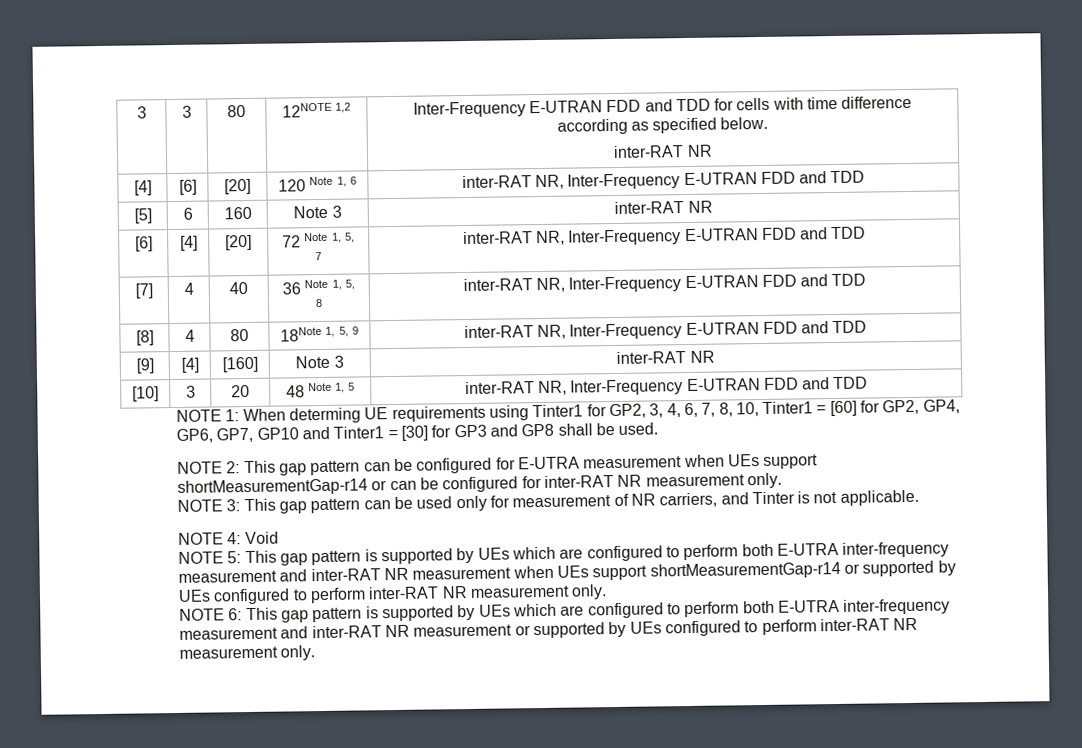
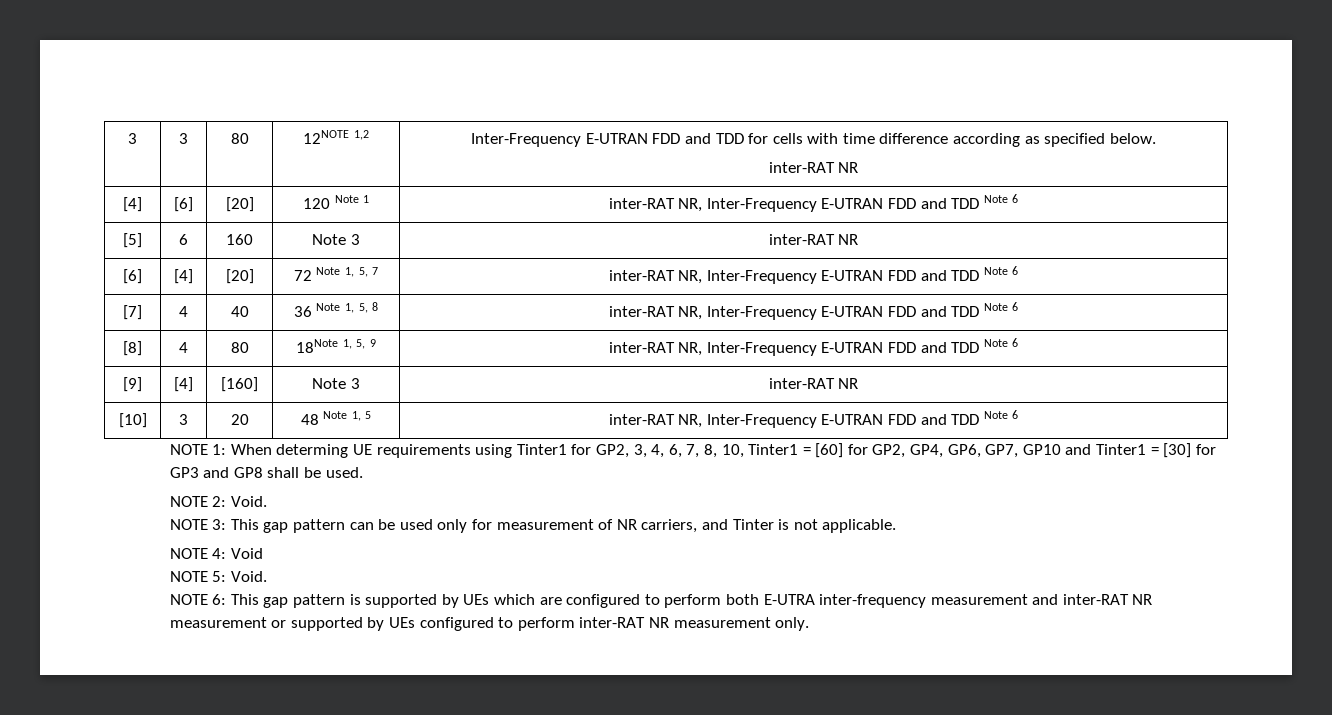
- [4] | [6] | [20] | 120 Note 1, 6 | inter-RAT NR, Inter-Frequency E-UTRAN FDD and TDD
+ [4] | [6] | [20] | 120 Note 1 | inter-RAT NR, Inter-Frequency E-UTRAN FDD and TDD Note 6
- [6] | [4] | [20] | 72 Note 1, 5, 7 | inter-RAT NR, Inter-Frequency E-UTRAN FDD and TDD
+ [6] | [4] | [20] | 72 Note 1, 5, 7 | inter-RAT NR, Inter-Frequency E-UTRAN FDD and TDD Note 6
- [7] | 4 | 40 | 36 Note 1, 5, 8 | inter-RAT NR, Inter-Frequency E-UTRAN FDD and TDD
+ [7] | 4 | 40 | 36 Note 1, 5, 8 | inter-RAT NR, Inter-Frequency E-UTRAN FDD and TDD Note 6
- [8] | 4 | 80 | 18Note 1, 5, 9 | inter-RAT NR, Inter-Frequency E-UTRAN FDD and TDD
+ [8] | 4 | 80 | 18Note 1, 5, 9 | inter-RAT NR, Inter-Frequency E-UTRAN FDD and TDD Note 6
- [10] | 3 | 20 | 48 Note 1, 5 | inter-RAT NR, Inter-Frequency E-UTRAN FDD and TDD
+ [10] | 3 | 20 | 48 Note 1, 5 | inter-RAT NR, Inter-Frequency E-UTRAN FDD and TDD Note 6
- NOTE 2: This gap pattern can be configured for E-UTRA measurement when UEs support shortMeasurementGap-r14 or can be configured for inter-RAT NR measurement only.
+ NOTE 2: Void.
- NOTE 5: This gap pattern is supported by UEs which are configured to perform both E-UTRA inter-frequency measurement and inter-RAT NR measurement when UEs support shortMeasurementGap-r14 or supported by UEs configured to perform inter-RAT NR measurement only.
+ NOTE 5: Void.

